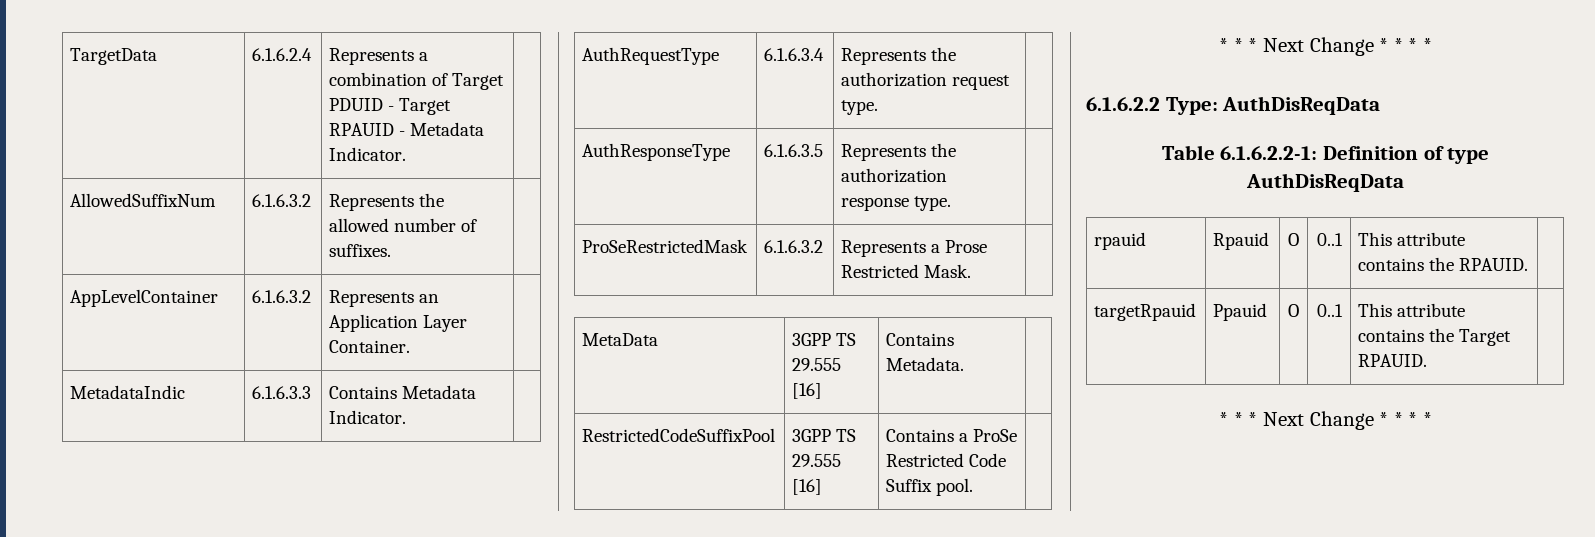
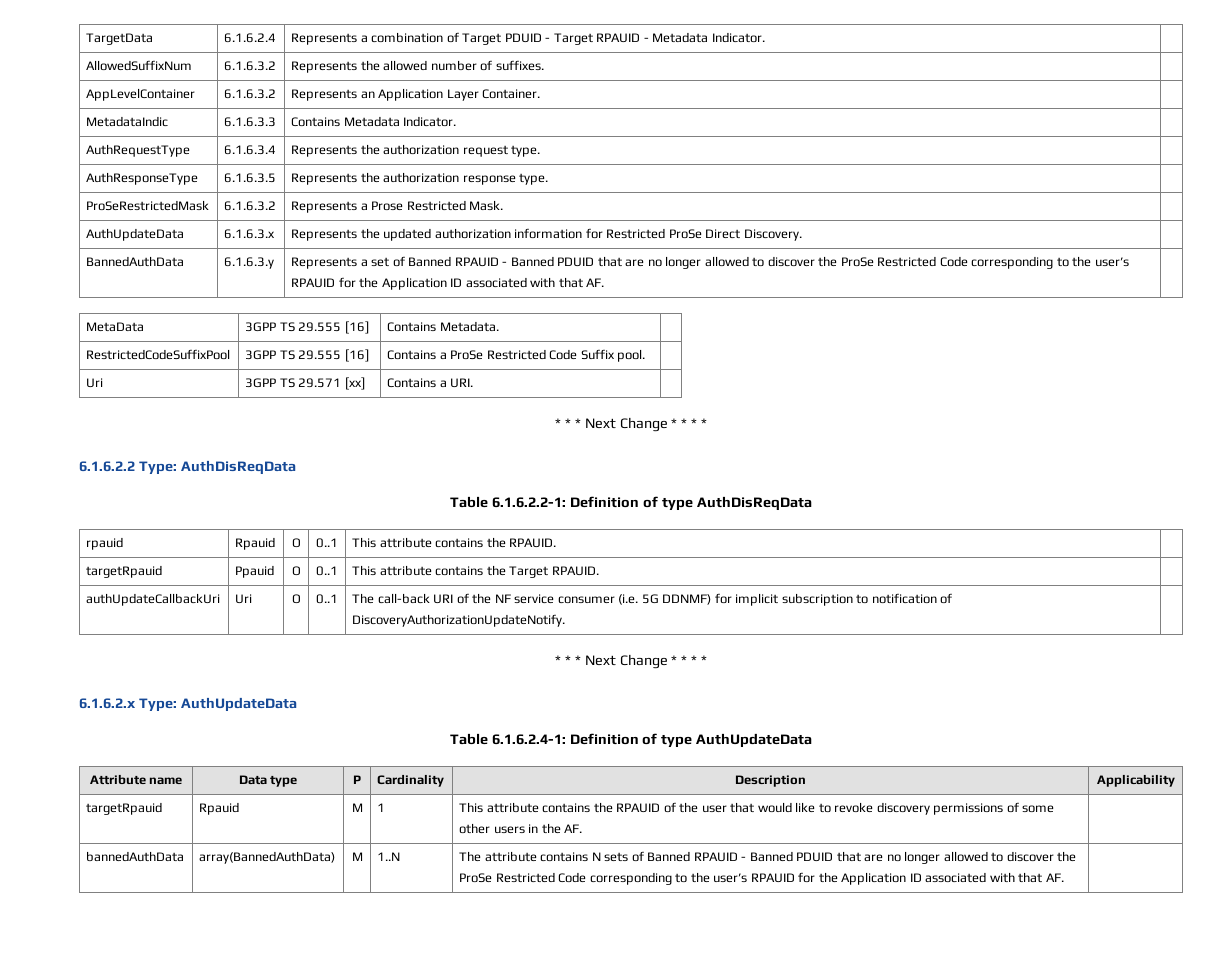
+ AuthUpdateData | 6.1.6.3.x | Represents the updated authorization information for Restricted ProSe Direct Discovery. |
+ BannedAuthData | 6.1.6.3.y | Represents a set of Banned RPAUID - Banned PDUID that are no longer allowed to discover the ProSe Restricted Code corresponding to the user’s RPAUID for the Application ID associated with that AF. |
+ Uri | 3GPP TS 29.571 [xx] | Contains a URI. |
  targetRpauid | Ppauid | O | 0..1 | This attribute contains the Target RPAUID. |
+ authUpdateCallbackUri | Uri | O | 0..1 | The call-back URI of the NF service consumer (i.e. 5G DDNMF) for implicit subscription to notification of DiscoveryAuthorizationUpdateNotify. |
  * * * Next Change * * * *
+ 6.1.6.2.x Type: AuthUpdateData
+ Table 6.1.6.2.4-1: Definition of type AuthUpdateData
+ Attribute name | Data type | P | Cardinality | Description | Applicability
+ targetRpauid | Rpauid | M | 1 | This attribute contains the RPAUID of the user that would like to revoke discovery permissions of some other users in the AF. |
+ bannedAuthData | array(BannedAuthData) | M | 1..N | The attribute contains N sets of Banned RPAUID - Banned PDUID that are no longer allowed to discover the ProSe Restricted Code corresponding to the user’s RPAUID for the Application ID associated with that AF. |

